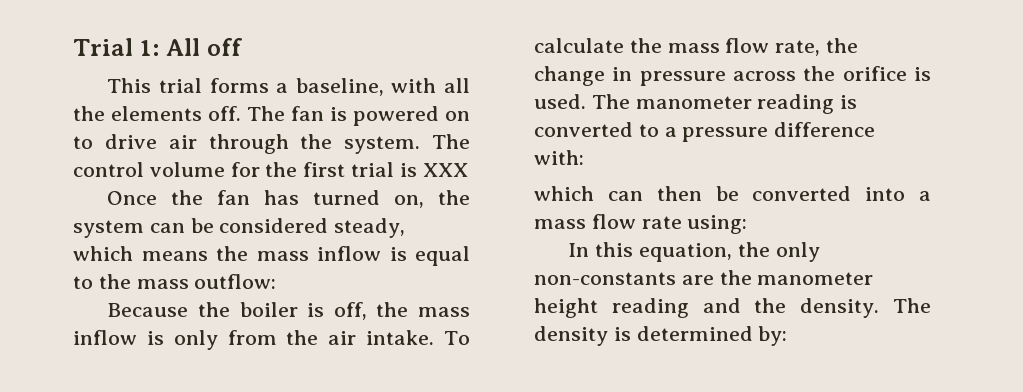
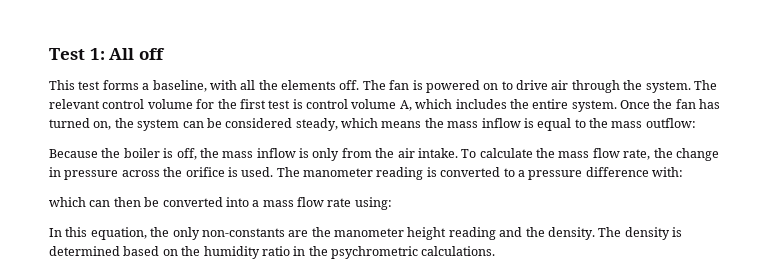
- Trial 1: All off
+ Test 1: All off
- This trial forms a baseline, with all the elements off.
+ This test forms a baseline, with all the elements off.
- The control volume for the first trial is XXX
- Once the fan has turned on, the system can be considered steady, which means the mass inflow is equal to the mass outflow:
+ The relevant control volume for the first test is control volume A, which includes the entire system. Once the fan has turned on, the system can be considered steady, which means the mass inflow is equal to the mass outflow:
- The density is determined by:
+ The density is determined based on the humidity ratio in the psychrometric calculations.

